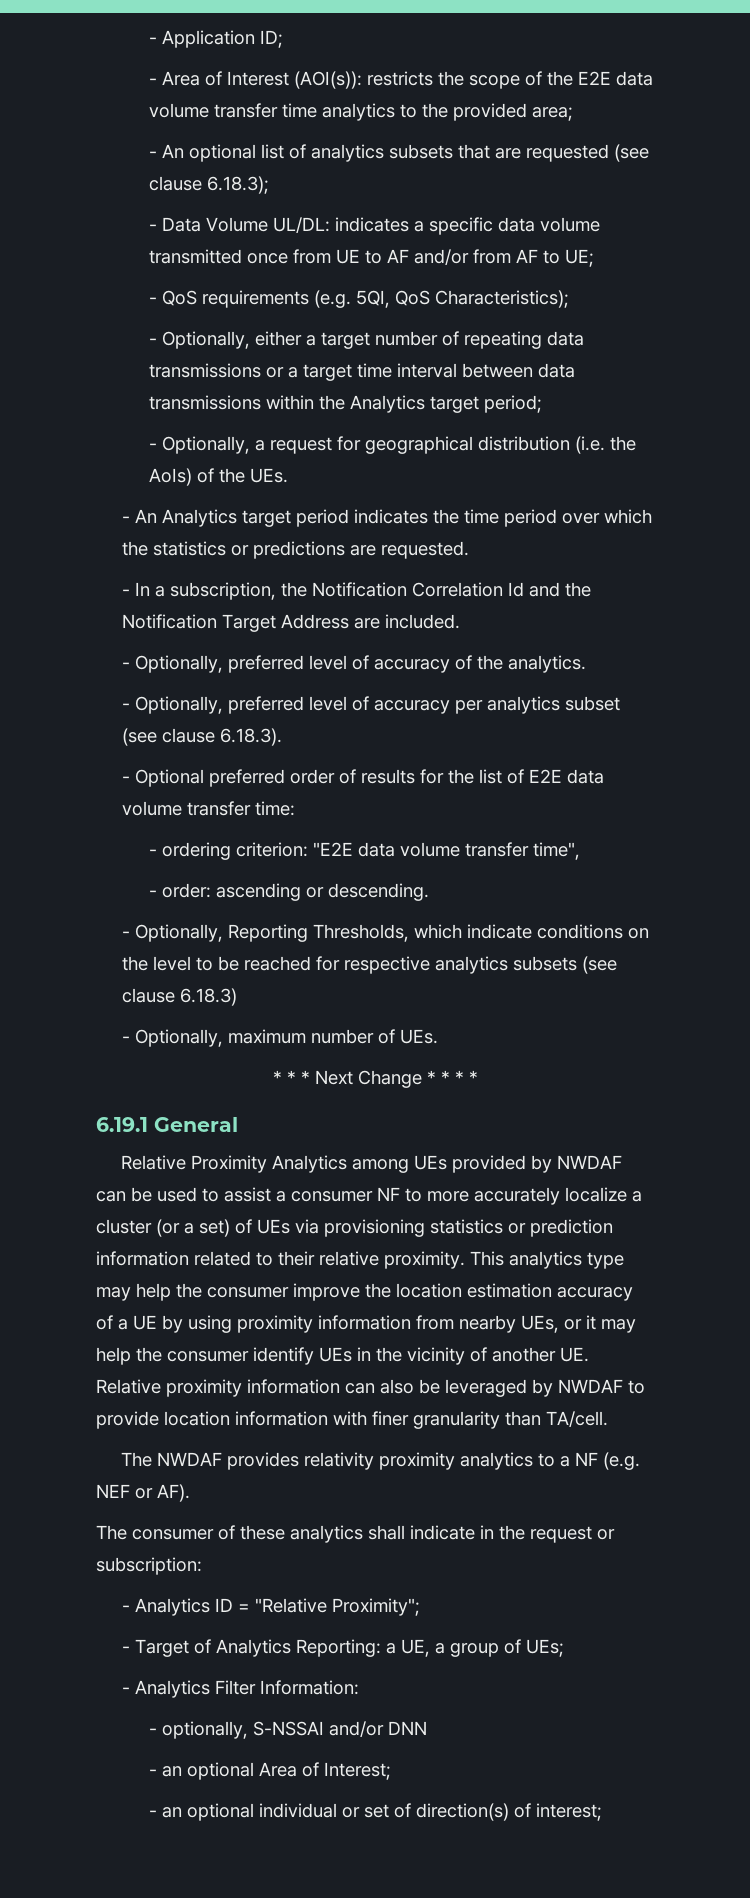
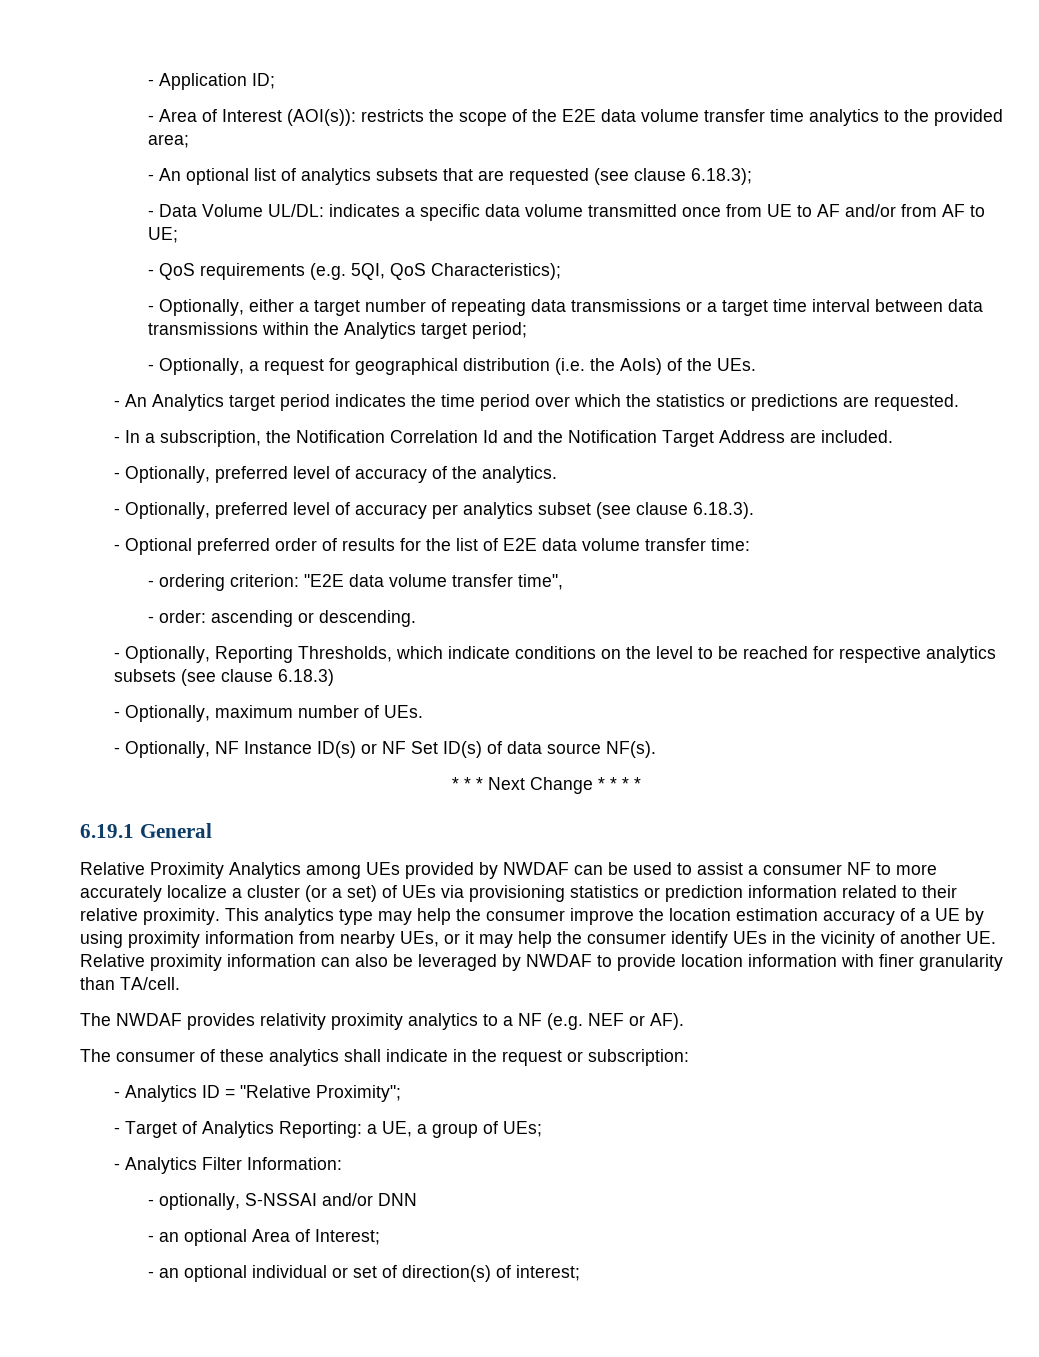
+ - Optionally, NF Instance ID(s) or NF Set ID(s) of data source NF(s).

